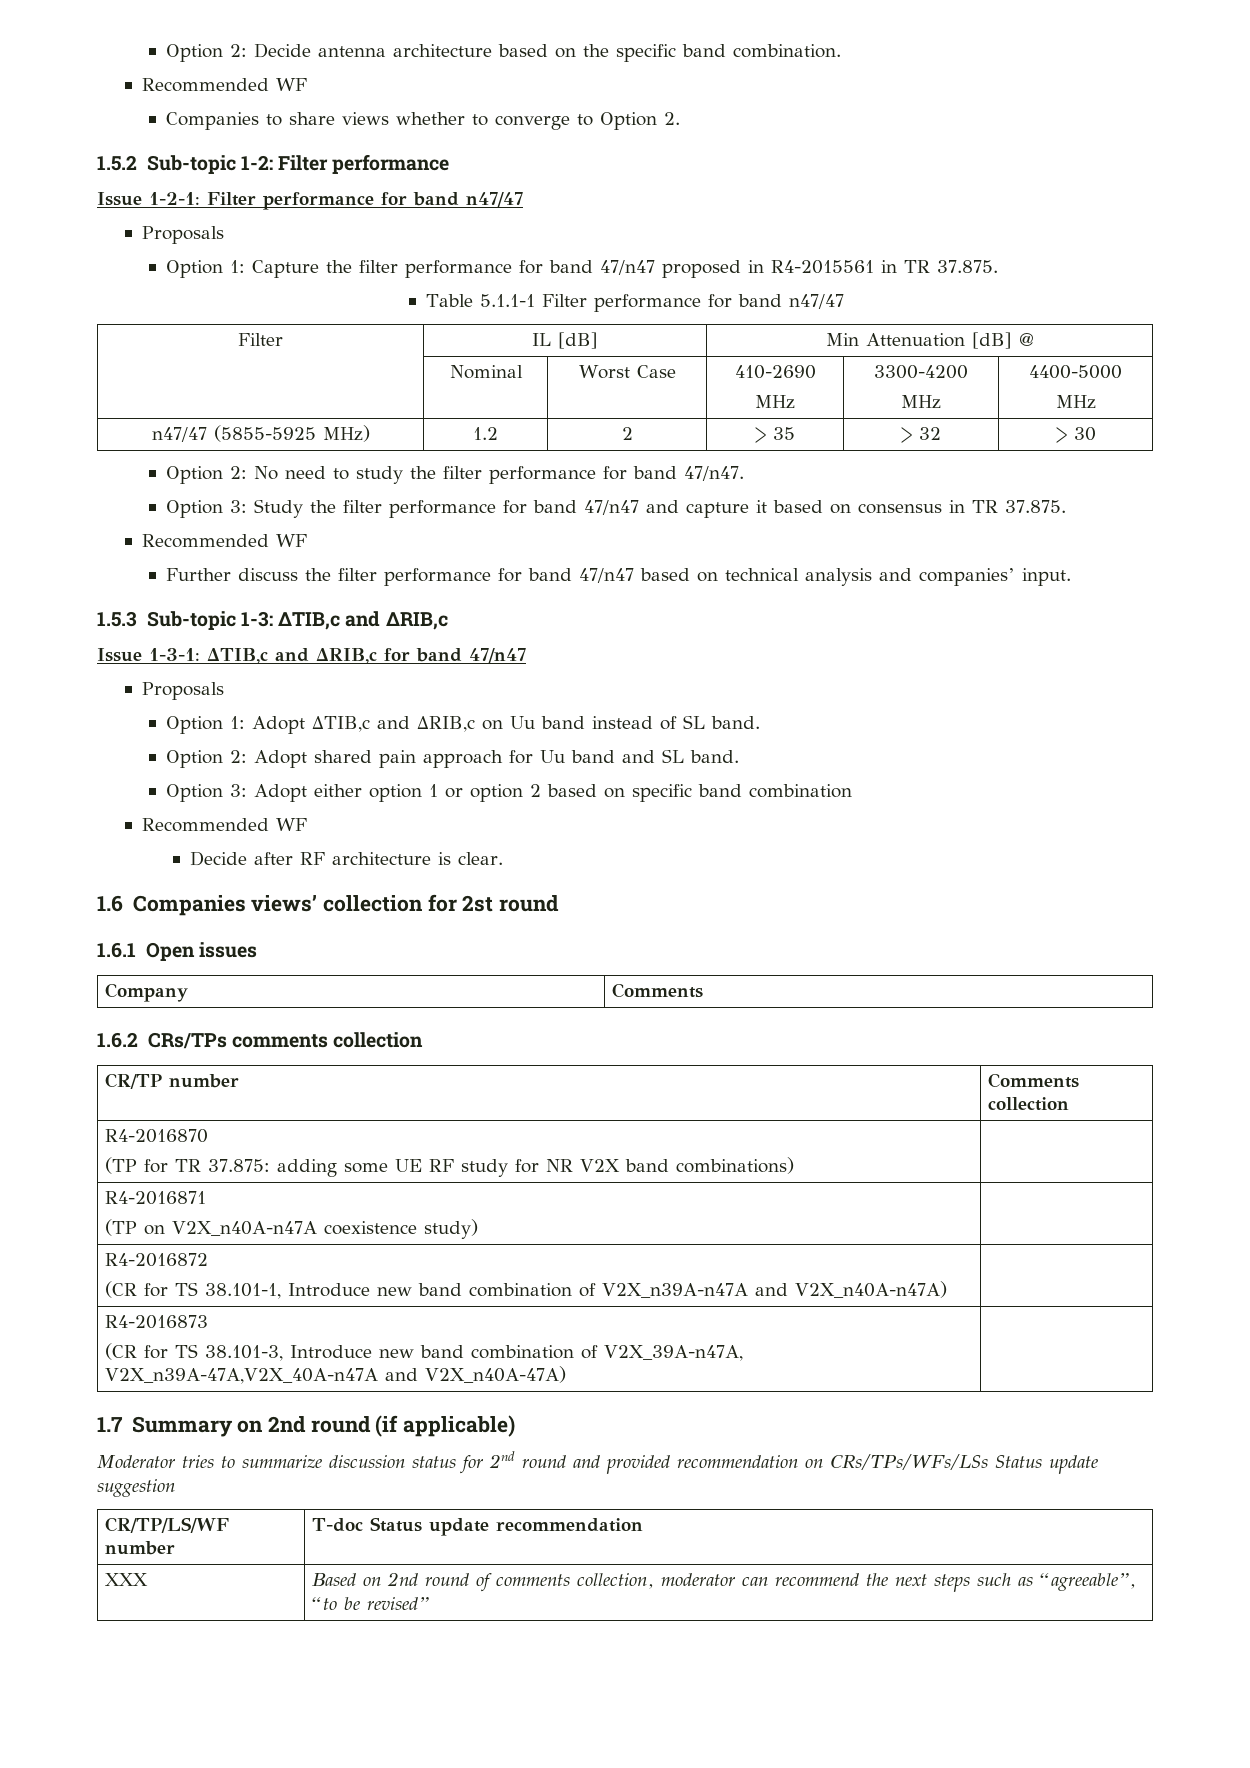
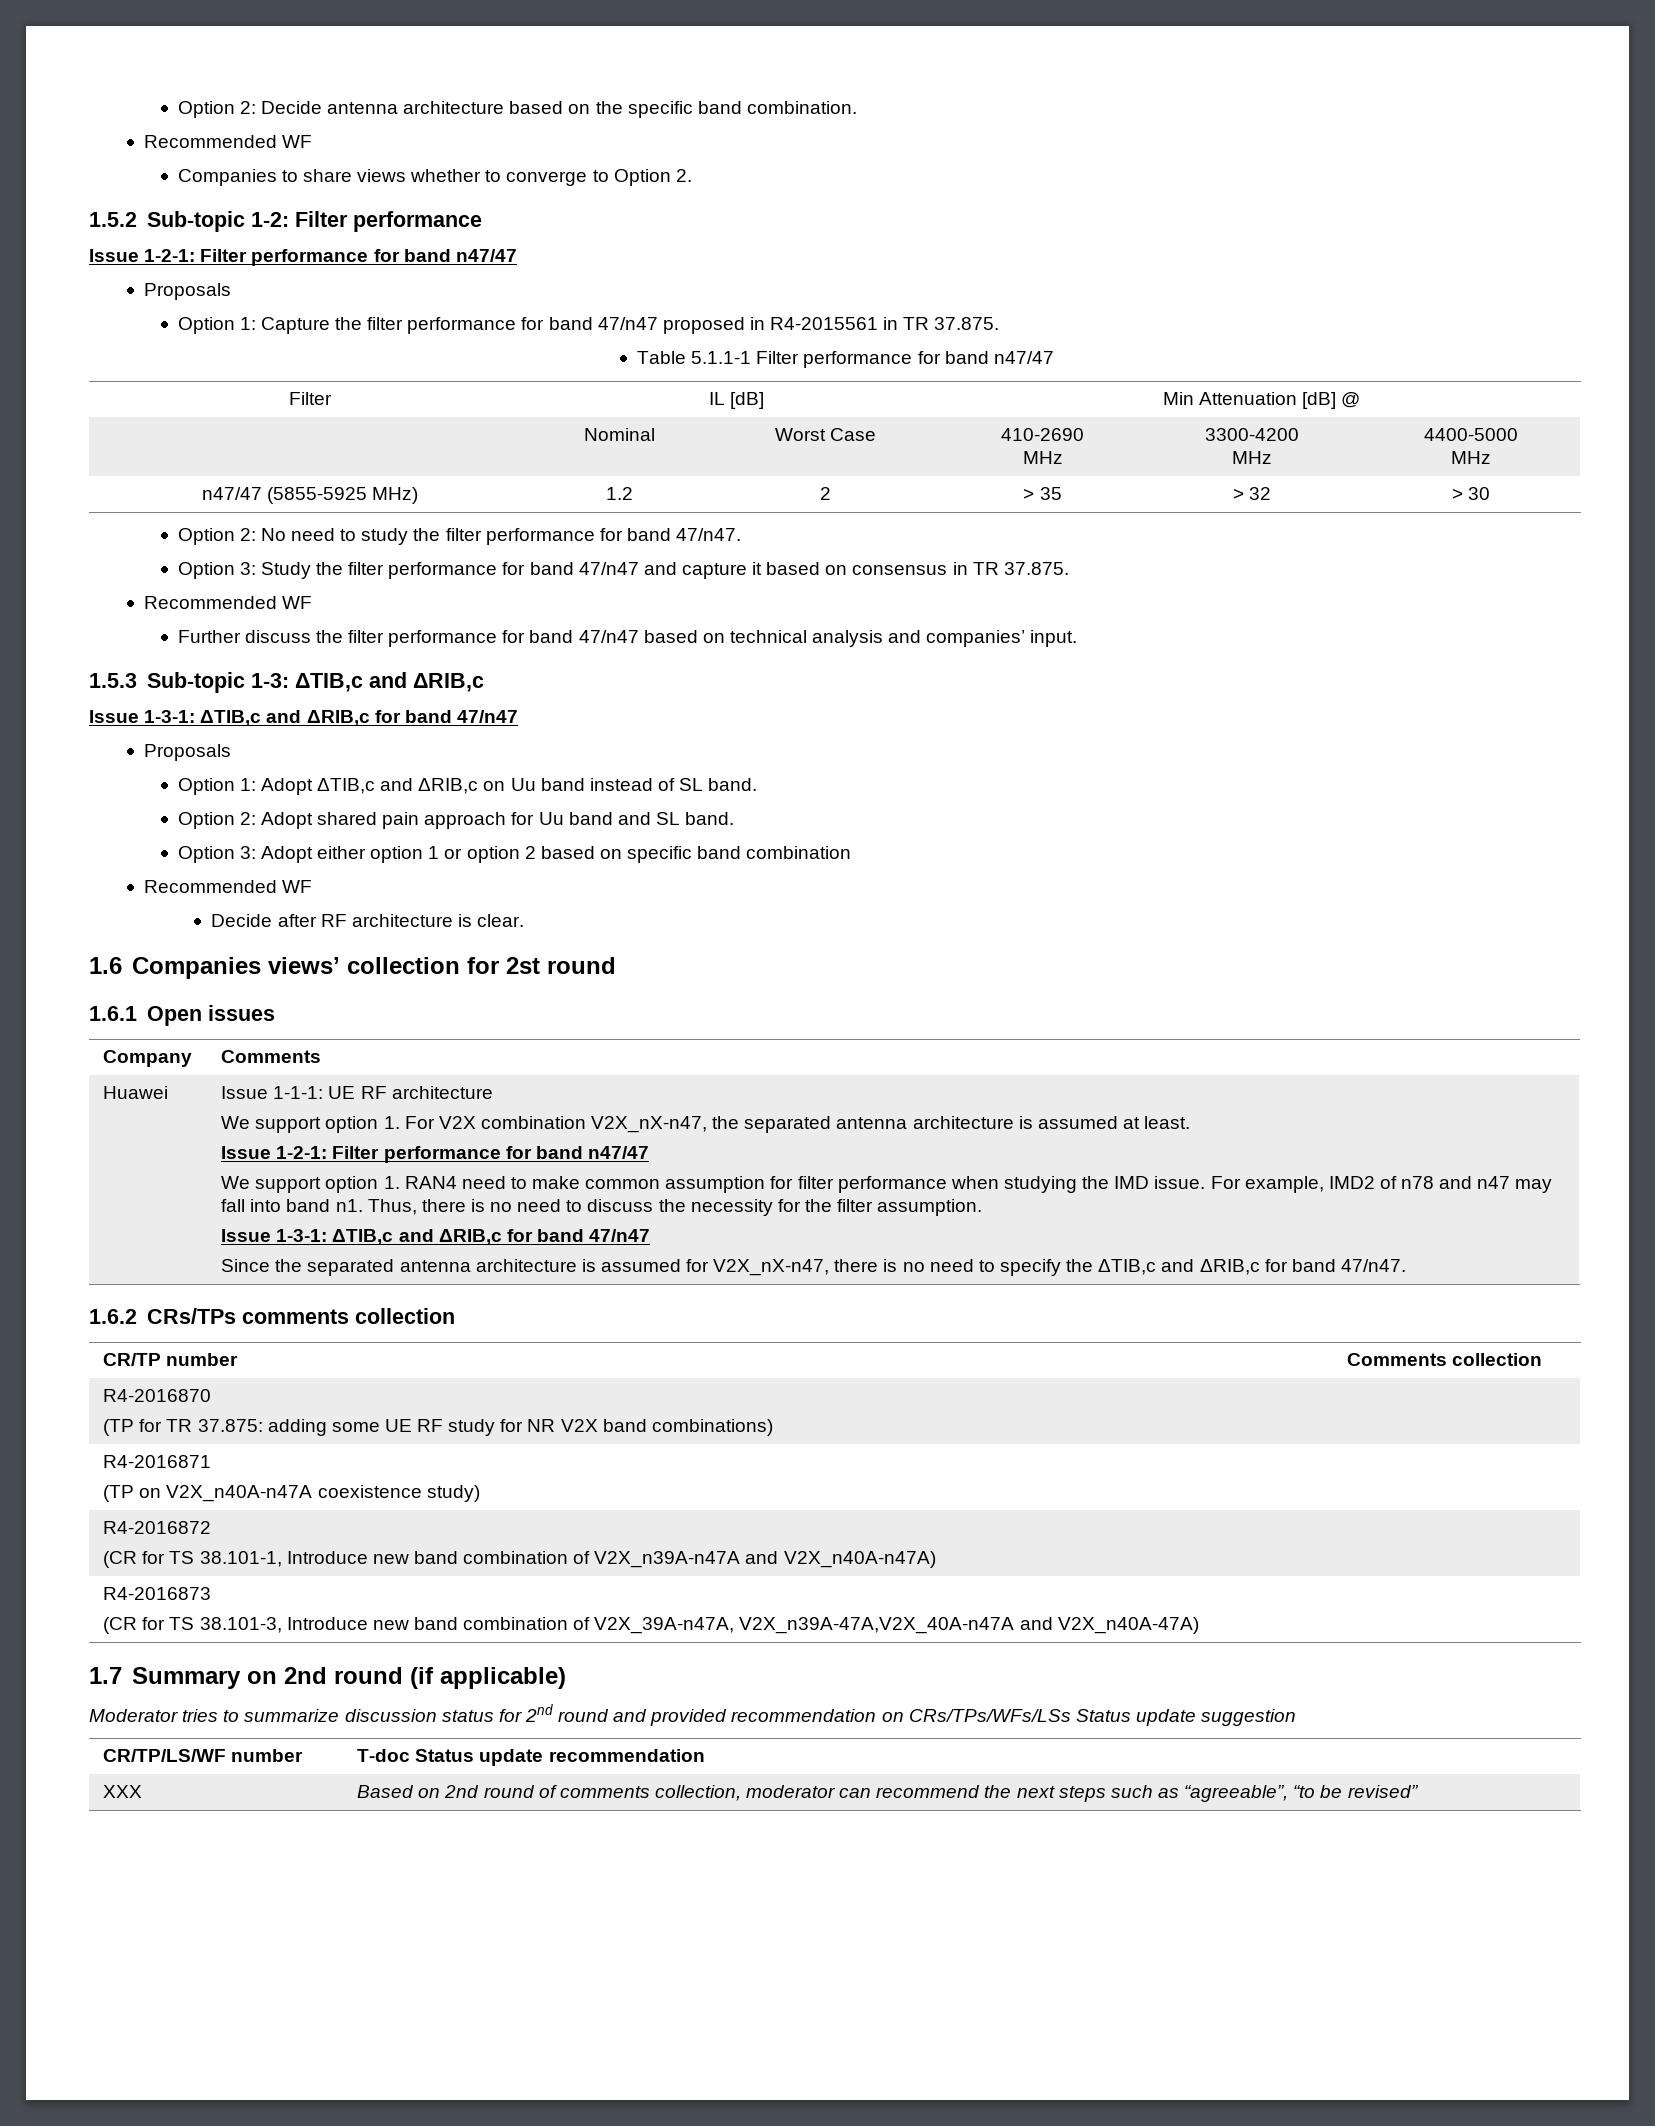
+ Huawei | Issue 1-1-1: UE RF architecture
+ We support option 1. For V2X combination V2X_nX-n47, the separated antenna architecture is assumed at least.
+ Issue 1-2-1: Filter performance for band n47/47
+ We support option 1. RAN4 need to make common assumption for filter performance when studying the IMD issue. For example, IMD2 of n78 and n47 may fall into band n1. Thus, there is no need to discuss the necessity for the filter assumption.
+ Issue 1-3-1: ΔTIB,c and ΔRIB,c for band 47/n47
+ Since the separated antenna architecture is assumed for V2X_nX-n47, there is no need to specify the ΔTIB,c and ΔRIB,c for band 47/n47.

